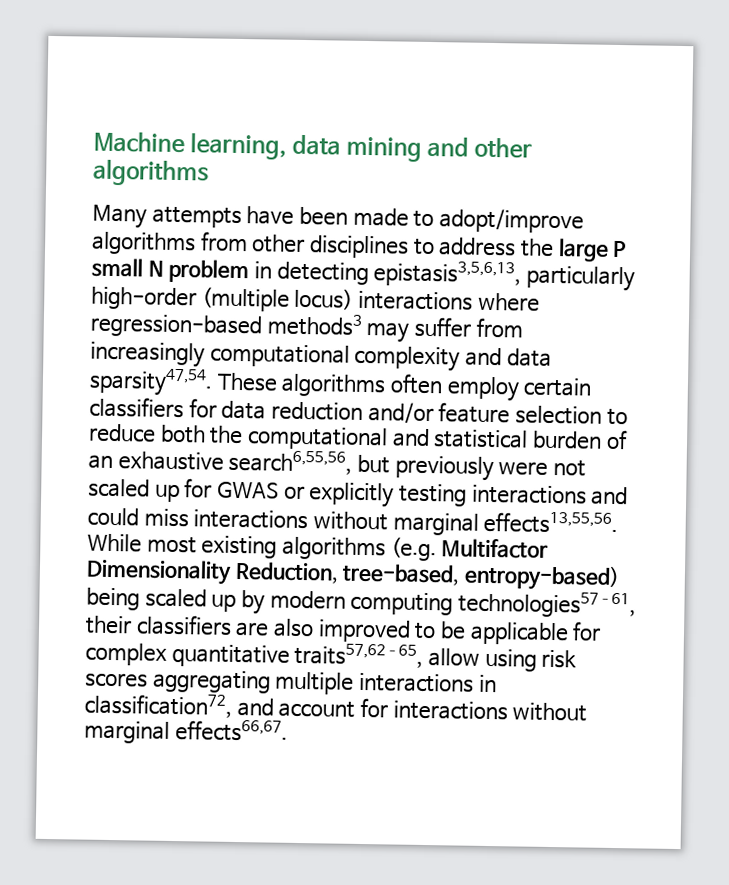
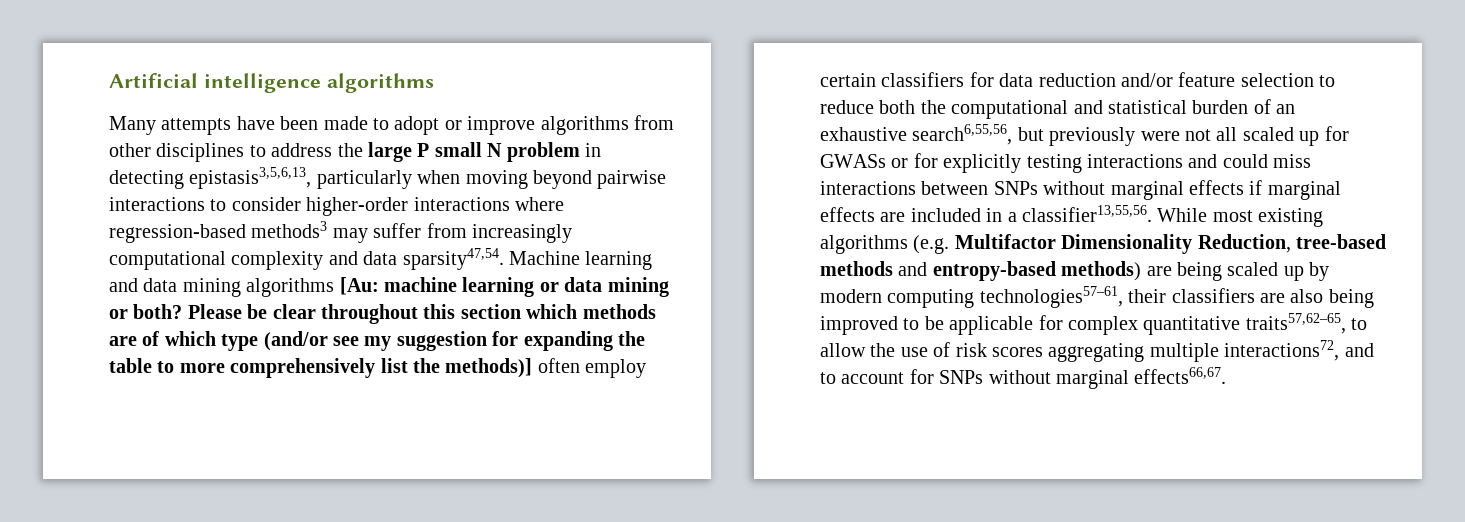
- Machine learning, data mining and other algorithms
+ Artificial intelligence algorithms
- Many attempts have been made to adopt/improve algorithms from other disciplines to address the large P small N problem in detecting epistasis3,5,6,13, particularly high-order (multiple locus) interactions where regression-based methods3 may suffer from increasingly computational complexity and data sparsity47,54.
+ Many attempts have been made to adopt or improve algorithms from other disciplines to address the large P small N problem in detecting epistasis3,5,6,13, particularly when moving beyond pairwise interactions to consider higher-order interactions where regression-based methods3 may suffer from increasingly computational complexity and data sparsity47,54.
- These algorithms often employ certain classifiers for data reduction and/or feature selection to reduce both the computational and statistical burden of an exhaustive search6,55,56, but previously were not scaled up for GWAS or explicitly testing interactions and could miss interactions without marginal effects13,55,56.
+ Machine learning and data mining algorithms [Au: machine learning or data mining or both? Please be clear throughout this section which methods are of which type (and/or see my suggestion for expanding the table to more comprehensively list the methods)] often employ certain classifiers for data reduction and/or feature selection to reduce both the computational and statistical burden of an exhaustive search6,55,56, but previously were not all scaled up for GWASs or for explicitly testing interactions and could miss interactions between SNPs without marginal effects if marginal effects are included in a classifier13,55,56.
- While most existing algorithms (e.g. Multifactor Dimensionality Reduction, tree-based, entropy-based) being scaled up by modern computing technologies57–61, their classifiers are also improved to be applicable for complex quantitative traits57,62–65, allow using risk scores aggregating multiple interactions in classification72, and account for interactions without marginal effects66,67.
+ While most existing algorithms (e.g. Multifactor Dimensionality Reduction, tree-based methods and entropy-based methods) are being scaled up by modern computing technologies57–61, their classifiers are also being improved to be applicable for complex quantitative traits57,62–65, to allow the use of risk scores aggregating multiple interactions72, and to account for SNPs without marginal effects66,67.

